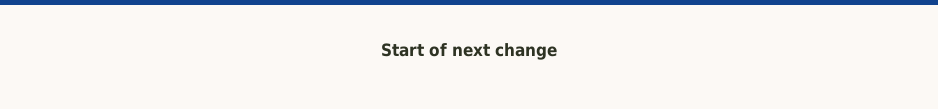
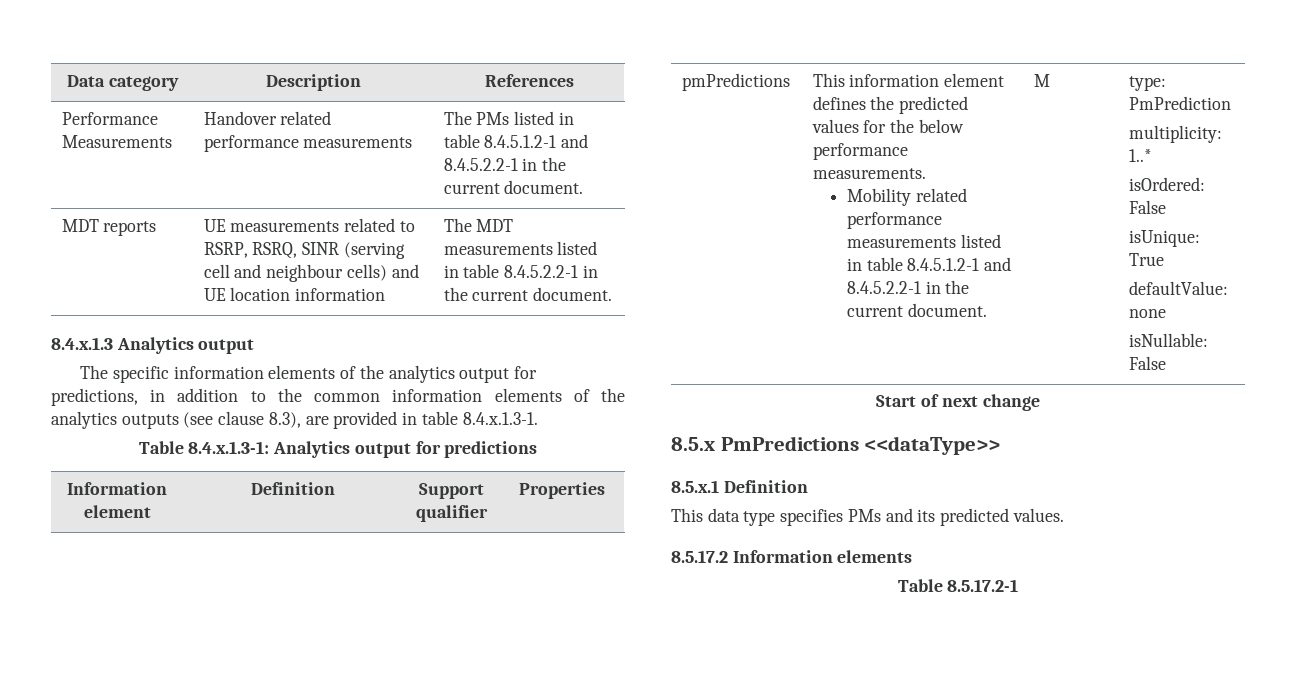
+ Data category | Description | References
+ Performance Measurements | Handover related performance measurements | The PMs listed in table 8.4.5.1.2-1 and 8.4.5.2.2-1 in the current document.
+ MDT reports | UE measurements related to RSRP, RSRQ, SINR (serving cell and neighbour cells) and UE location information | The MDT measurements listed in table 8.4.5.2.2-1 in the current document.
+ 8.4.x.1.3 Analytics output
+ The specific information elements of the analytics output for predictions, in addition to the common information elements of the analytics outputs (see clause 8.3), are provided in table 8.4.x.1.3-1.
+ Table 8.4.x.1.3-1: Analytics output for predictions
+ Information element | Definition | Support qualifier | Properties
+ pmPredictions | This information element defines the predicted values for the below performance measurements.
+ Mobility related performance measurements listed in table 8.4.5.1.2-1 and 8.4.5.2.2-1 in the current document. | M | type: PmPrediction
+ multiplicity: 1..*
+ isOrdered: False
+ isUnique: True
+ defaultValue: none
+ isNullable: False
  Start of next change
+ 8.5.x PmPredictions <<dataType>>
+ 8.5.x.1 Definition
+ This data type specifies PMs and its predicted values.
+ 8.5.17.2 Information elements
+ Table 8.5.17.2-1

